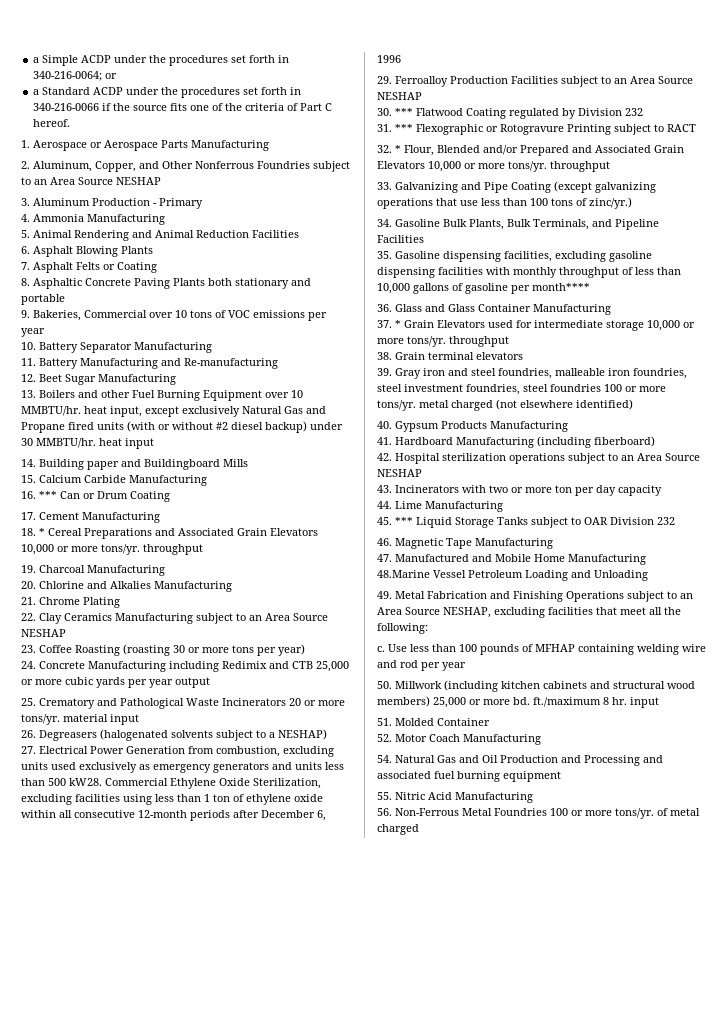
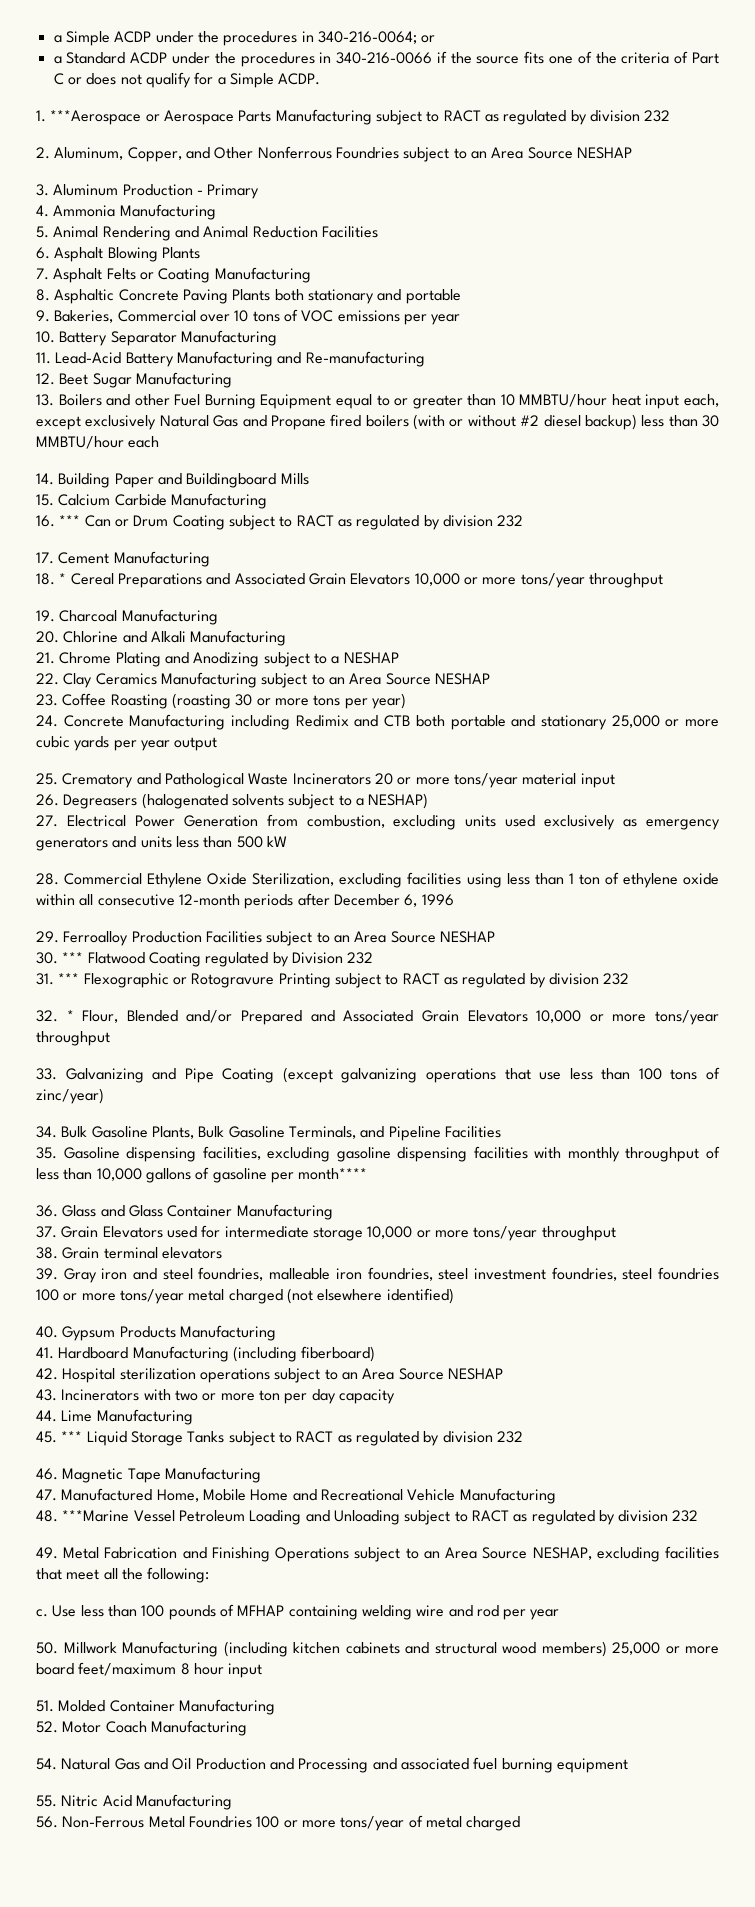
- a Simple ACDP under the procedures set forth in 340-216-0064; or
+ a Simple ACDP under the procedures in 340-216-0064; or
- a Standard ACDP under the procedures set forth in 340-216-0066 if the source fits one of the criteria of Part C hereof.
+ a Standard ACDP under the procedures in 340-216-0066 if the source fits one of the criteria of Part C or does not qualify for a Simple ACDP.
- 1. Aerospace or Aerospace Parts Manufacturing
+ 1. ***Aerospace or Aerospace Parts Manufacturing subject to RACT as regulated by division 232
- 7. Asphalt Felts or Coating
+ 7. Asphalt Felts or Coating Manufacturing
- 11. Battery Manufacturing and Re-manufacturing
+ 11. Lead-Acid Battery Manufacturing and Re-manufacturing
- 13. Boilers and other Fuel Burning Equipment over 10 MMBTU/hr. heat input, except exclusively Natural Gas and Propane fired units (with or without #2 diesel backup) under 30 MMBTU/hr. heat input
+ 13. Boilers and other Fuel Burning Equipment equal to or greater than 10 MMBTU/hour heat input each, except exclusively Natural Gas and Propane fired boilers (with or without #2 diesel backup) less than 30 MMBTU/hour each
- 14. Building paper and Buildingboard Mills
+ 14. Building Paper and Buildingboard Mills
- 16. *** Can or Drum Coating
+ 16. *** Can or Drum Coating subject to RACT as regulated by division 232
- 18. * Cereal Preparations and Associated Grain Elevators 10,000 or more tons/yr. throughput
+ 18. * Cereal Preparations and Associated Grain Elevators 10,000 or more tons/year throughput
- 20. Chlorine and Alkalies Manufacturing
+ 20. Chlorine and Alkali Manufacturing
- 21. Chrome Plating
+ 21. Chrome Plating and Anodizing subject to a NESHAP
- 24. Concrete Manufacturing including Redimix and CTB 25,000 or more cubic yards per year output
+ 24. Concrete Manufacturing including Redimix and CTB both portable and stationary 25,000 or more cubic yards per year output
- 25. Crematory and Pathological Waste Incinerators 20 or more tons/yr. material input
+ 25. Crematory and Pathological Waste Incinerators 20 or more tons/year material input
- 27. Electrical Power Generation from combustion, excluding units used exclusively as emergency generators and units less than 500 kW28. Commercial Ethylene Oxide Sterilization, excluding facilities using less than 1 ton of ethylene oxide within all consecutive 12-month periods after December 6, 1996
+ 27. Electrical Power Generation from combustion, excluding units used exclusively as emergency generators and units less than 500 kW
+ 28. Commercial Ethylene Oxide Sterilization, excluding facilities using less than 1 ton of ethylene oxide within all consecutive 12-month periods after December 6, 1996
- 31. *** Flexographic or Rotogravure Printing subject to RACT
+ 31. *** Flexographic or Rotogravure Printing subject to RACT as regulated by division 232
- 32. * Flour, Blended and/or Prepared and Associated Grain Elevators 10,000 or more tons/yr. throughput
+ 32. * Flour, Blended and/or Prepared and Associated Grain Elevators 10,000 or more tons/year throughput
- 33. Galvanizing and Pipe Coating (except galvanizing operations that use less than 100 tons of zinc/yr.)
+ 33. Galvanizing and Pipe Coating (except galvanizing operations that use less than 100 tons of zinc/year)
- 34. Gasoline Bulk Plants, Bulk Terminals, and Pipeline Facilities
+ 34. Bulk Gasoline Plants, Bulk Gasoline Terminals, and Pipeline Facilities
- 37. * Grain Elevators used for intermediate storage 10,000 or more tons/yr. throughput
+ 37. Grain Elevators used for intermediate storage 10,000 or more tons/year throughput
- 39. Gray iron and steel foundries, malleable iron foundries, steel investment foundries, steel foundries 100 or more tons/yr. metal charged (not elsewhere identified)
+ 39. Gray iron and steel foundries, malleable iron foundries, steel investment foundries, steel foundries 100 or more tons/year metal charged (not elsewhere identified)
- 45. *** Liquid Storage Tanks subject to OAR Division 232
+ 45. *** Liquid Storage Tanks subject to RACT as regulated by division 232
- 47. Manufactured and Mobile Home Manufacturing
- 48.Marine Vessel Petroleum Loading and Unloading
+ 47. Manufactured Home, Mobile Home and Recreational Vehicle Manufacturing
+ 48. ***Marine Vessel Petroleum Loading and Unloading subject to RACT as regulated by division 232
- 50. Millwork (including kitchen cabinets and structural wood members) 25,000 or more bd. ft./maximum 8 hr. input
+ 50. Millwork Manufacturing (including kitchen cabinets and structural wood members) 25,000 or more board feet/maximum 8 hour input
- 51. Molded Container
+ 51. Molded Container Manufacturing
- 56. Non-Ferrous Metal Foundries 100 or more tons/yr. of metal charged
+ 56. Non-Ferrous Metal Foundries 100 or more tons/year of metal charged

